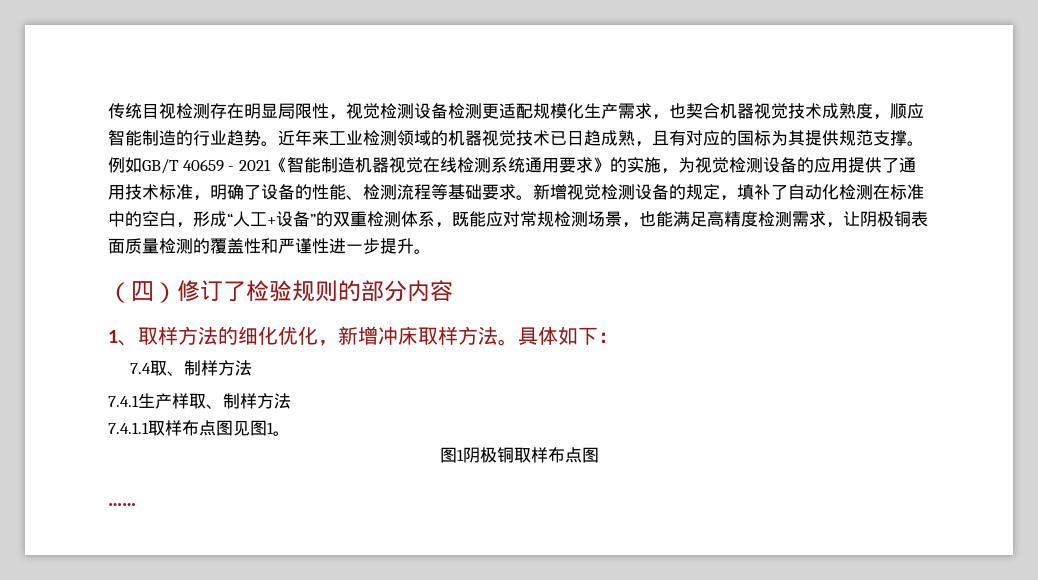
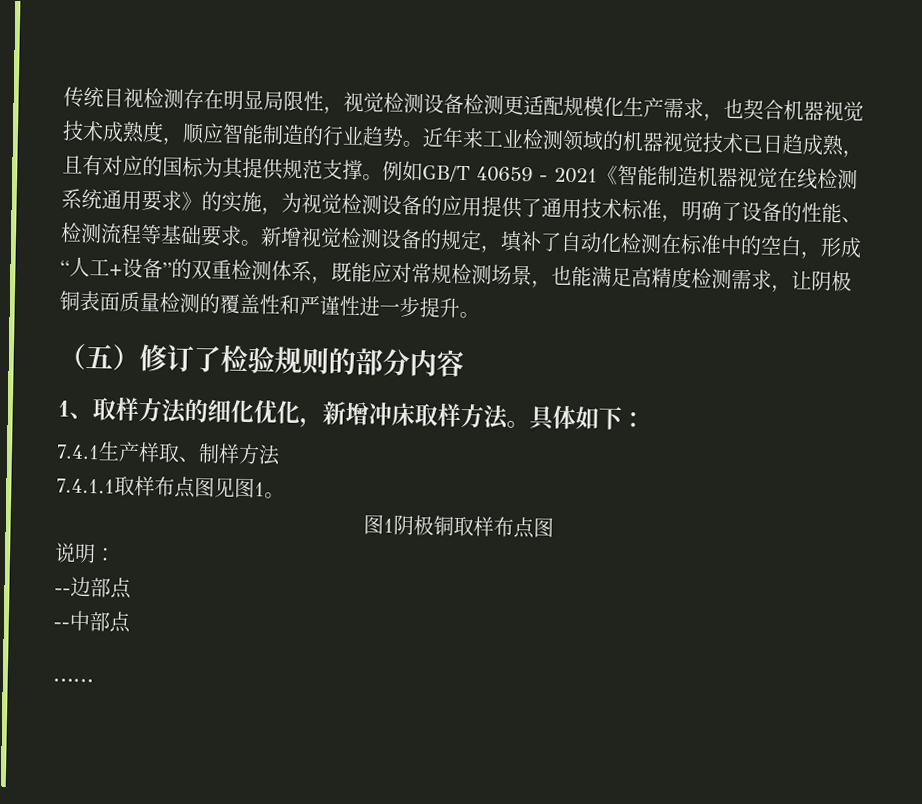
- （四）修订了检验规则的部分内容
+ （五）修订了检验规则的部分内容
- 7.4取、制样方法
+ 说明：
+ --边部点
+ --中部点

